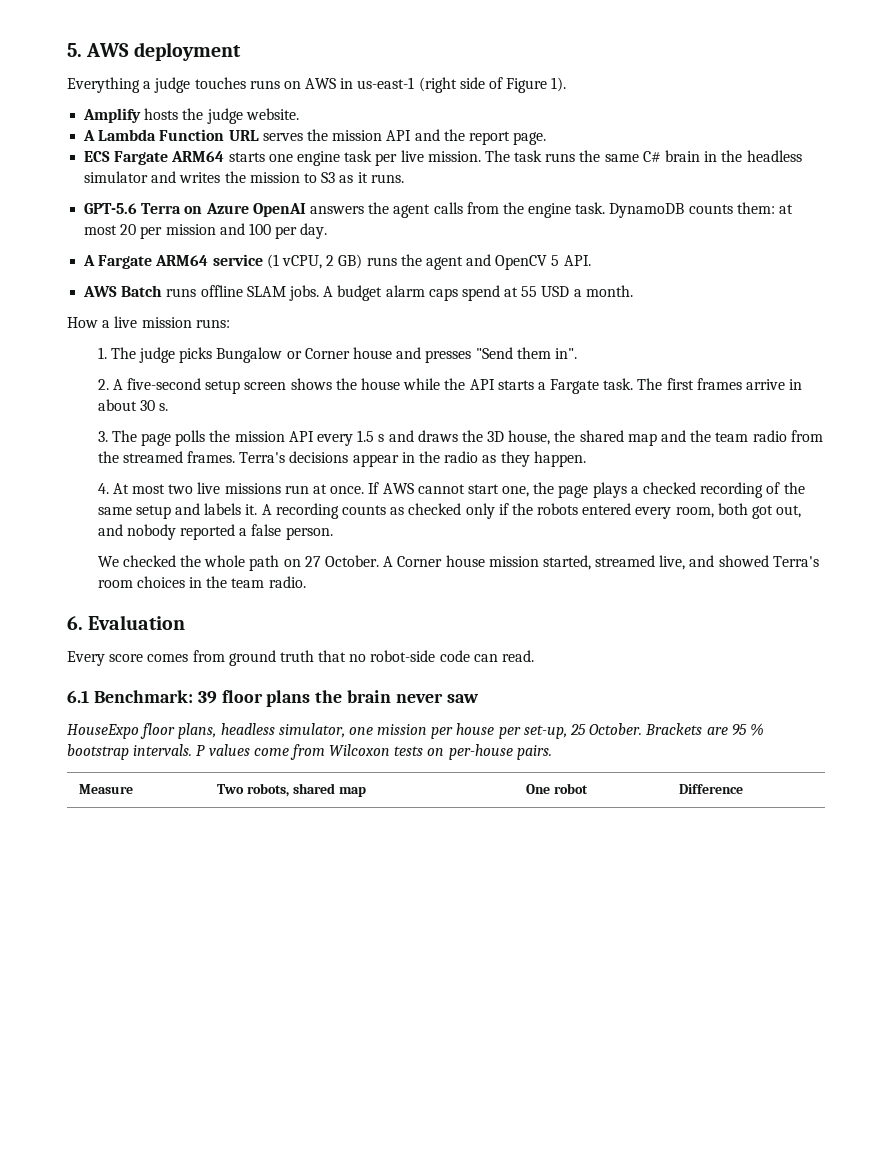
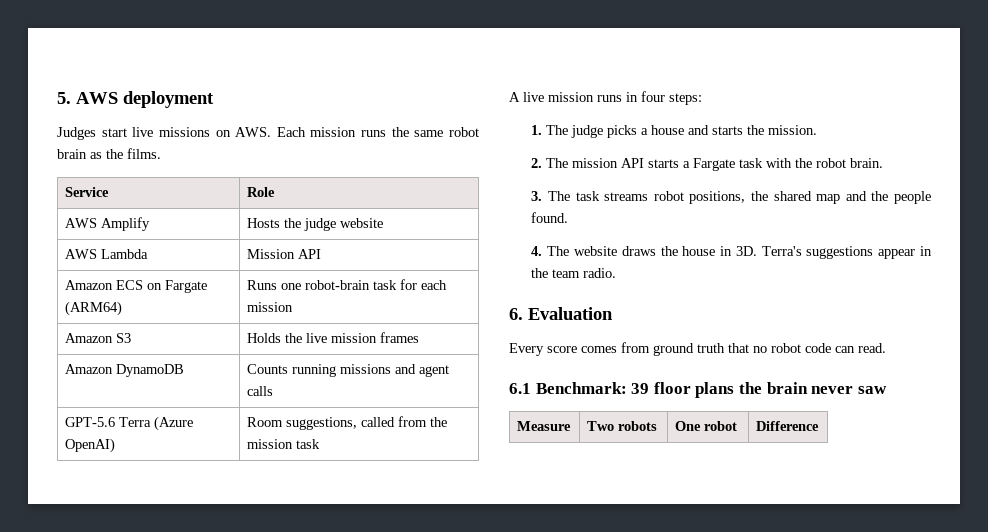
- Everything a judge touches runs on AWS in us-east-1 (right side of Figure 1).
- Amplify hosts the judge website.
- A Lambda Function URL serves the mission API and the report page.
- ECS Fargate ARM64 starts one engine task per live mission. The task runs the same C# brain in the headless simulator and writes the mission to S3 as it runs.
- GPT-5.6 Terra on Azure OpenAI answers the agent calls from the engine task. DynamoDB counts them: at most 20 per mission and 100 per day.
- A Fargate ARM64 service (1 vCPU, 2 GB) runs the agent and OpenCV 5 API.
- AWS Batch runs offline SLAM jobs. A budget alarm caps spend at 55 USD a month.
- How a live mission runs:
- 1. The judge picks Bungalow or Corner house and presses "Send them in".
- 2. A five-second setup screen shows the house while the API starts a Fargate task. The first frames arrive in about 30 s.
- 3. The page polls the mission API every 1.5 s and draws the 3D house, the shared map and the team radio from the streamed frames. Terra's decisions appear in the radio as they happen.
- 4. At most two live missions run at once. If AWS cannot start one, the page plays a checked recording of the same setup and labels it. A recording counts as checked only if the robots entered every room, both got out, and nobody reported a false person.
- We checked the whole path on 27 October. A Corner house mission started, streamed live, and showed Terra's room choices in the team radio.
+ Judges start live missions on AWS. Each mission runs the same robot brain as the films.
+ Service | Role
+ AWS Amplify | Hosts the judge website
+ AWS Lambda | Mission API
+ Amazon ECS on Fargate (ARM64) | Runs one robot-brain task for each mission
+ Amazon S3 | Holds the live mission frames
+ Amazon DynamoDB | Counts running missions and agent calls
+ GPT-5.6 Terra (Azure OpenAI) | Room suggestions, called from the mission task
+ A live mission runs in four steps:
+ 1. The judge picks a house and starts the mission.
+ 2. The mission API starts a Fargate task with the robot brain.
+ 3. The task streams robot positions, the shared map and the people found.
+ 4. The website draws the house in 3D. Terra's suggestions appear in the team radio.
- Every score comes from ground truth that no robot-side code can read.
+ Every score comes from ground truth that no robot code can read.
- HouseExpo floor plans, headless simulator, one mission per house per set-up, 25 October. Brackets are 95 % bootstrap intervals. P values come from Wilcoxon tests on per-house pairs.
- Measure | Two robots, shared map | One robot | Difference
+ Measure | Two robots | One robot | Difference

